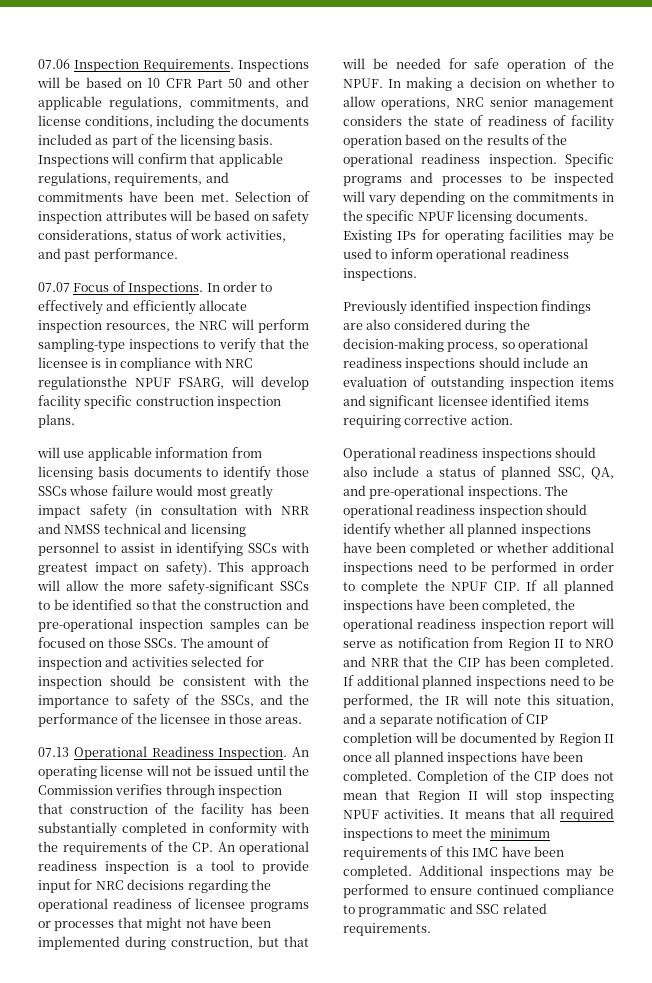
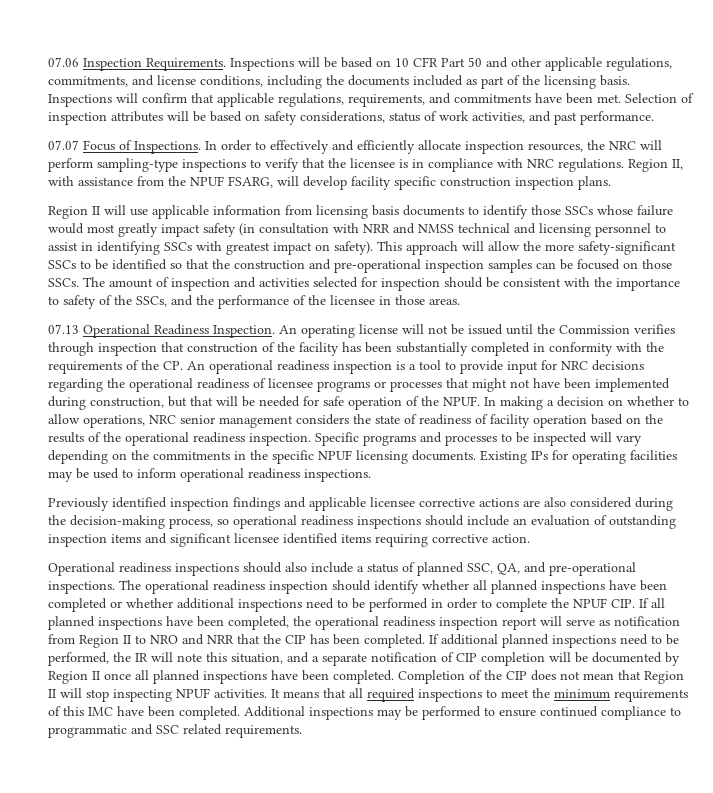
- In order to effectively and efficiently allocate inspection resources, the NRC will perform sampling-type inspections to verify that the licensee is in compliance with NRC regulationsthe NPUF FSARG, will develop facility specific construction inspection plans.
+ In order to effectively and efficiently allocate inspection resources, the NRC will perform sampling-type inspections to verify that the licensee is in compliance with NRC regulations. Region II, with assistance from the NPUF FSARG, will develop facility specific construction inspection plans.
- will use applicable information from licensing basis documents to identify those SSCs whose failure would most greatly impact safety (in consultation with NRR and NMSS technical and licensing personnel to assist in identifying SSCs with greatest impact on safety).
+ Region II will use applicable information from licensing basis documents to identify those SSCs whose failure would most greatly impact safety (in consultation with NRR and NMSS technical and licensing personnel to assist in identifying SSCs with greatest impact on safety).
- Previously identified inspection findings are also considered during the decision-making process, so operational readiness inspections should include an evaluation of outstanding inspection items and significant licensee identified items requiring corrective action.
+ Previously identified inspection findings and applicable licensee corrective actions are also considered during the decision-making process, so operational readiness inspections should include an evaluation of outstanding inspection items and significant licensee identified items requiring corrective action.

